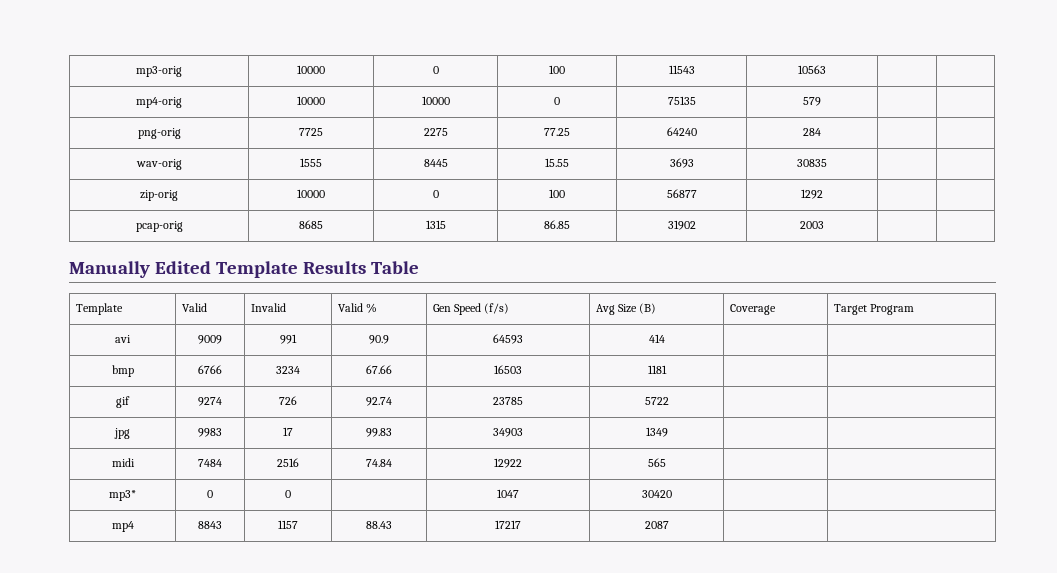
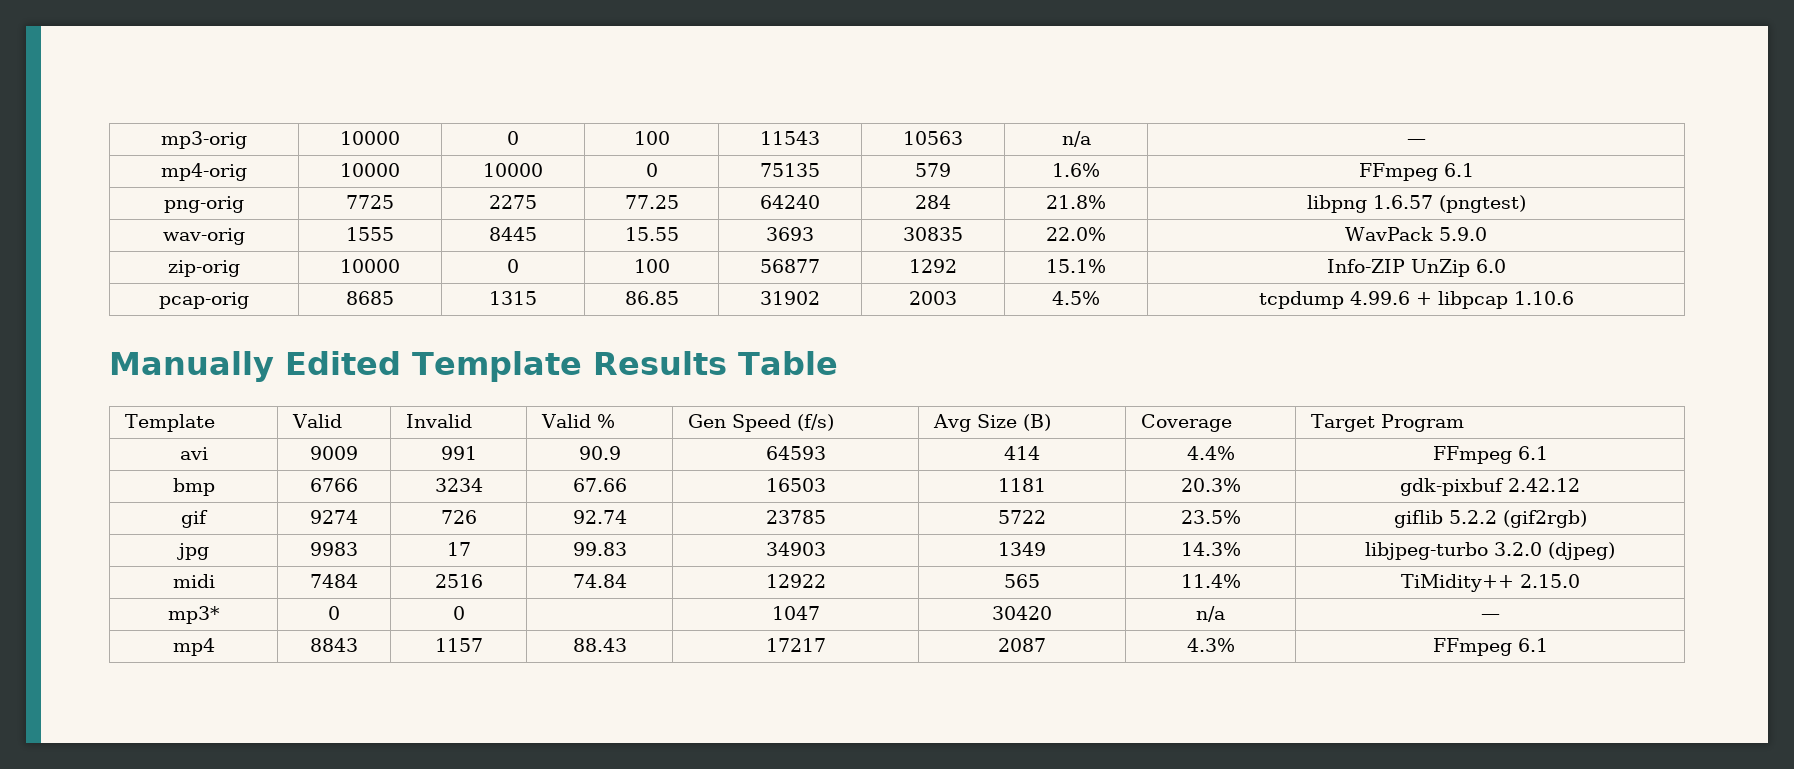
- mp3-orig | 10000 | 0 | 100 | 11543 | 10563 | |
+ mp3-orig | 10000 | 0 | 100 | 11543 | 10563 | n/a | —
- mp4-orig | 10000 | 10000 | 0 | 75135 | 579 | |
+ mp4-orig | 10000 | 10000 | 0 | 75135 | 579 | 1.6% | FFmpeg 6.1
- png-orig | 7725 | 2275 | 77.25 | 64240 | 284 | |
+ png-orig | 7725 | 2275 | 77.25 | 64240 | 284 | 21.8% | libpng 1.6.57 (pngtest)
- wav-orig | 1555 | 8445 | 15.55 | 3693 | 30835 | |
+ wav-orig | 1555 | 8445 | 15.55 | 3693 | 30835 | 22.0% | WavPack 5.9.0
- zip-orig | 10000 | 0 | 100 | 56877 | 1292 | |
+ zip-orig | 10000 | 0 | 100 | 56877 | 1292 | 15.1% | Info-ZIP UnZip 6.0
- pcap-orig | 8685 | 1315 | 86.85 | 31902 | 2003 | |
+ pcap-orig | 8685 | 1315 | 86.85 | 31902 | 2003 | 4.5% | tcpdump 4.99.6 + libpcap 1.10.6
- avi | 9009 | 991 | 90.9 | 64593 | 414 | |
+ avi | 9009 | 991 | 90.9 | 64593 | 414 | 4.4% | FFmpeg 6.1
- bmp | 6766 | 3234 | 67.66 | 16503 | 1181 | |
+ bmp | 6766 | 3234 | 67.66 | 16503 | 1181 | 20.3% | gdk-pixbuf 2.42.12
- gif | 9274 | 726 | 92.74 | 23785 | 5722 | |
+ gif | 9274 | 726 | 92.74 | 23785 | 5722 | 23.5% | giflib 5.2.2 (gif2rgb)
- jpg | 9983 | 17 | 99.83 | 34903 | 1349 | |
+ jpg | 9983 | 17 | 99.83 | 34903 | 1349 | 14.3% | libjpeg-turbo 3.2.0 (djpeg)
- midi | 7484 | 2516 | 74.84 | 12922 | 565 | |
+ midi | 7484 | 2516 | 74.84 | 12922 | 565 | 11.4% | TiMidity++ 2.15.0
- mp3* | 0 | 0 | | 1047 | 30420 | |
+ mp3* | 0 | 0 | | 1047 | 30420 | n/a | —
- mp4 | 8843 | 1157 | 88.43 | 17217 | 2087 | |
+ mp4 | 8843 | 1157 | 88.43 | 17217 | 2087 | 4.3% | FFmpeg 6.1

